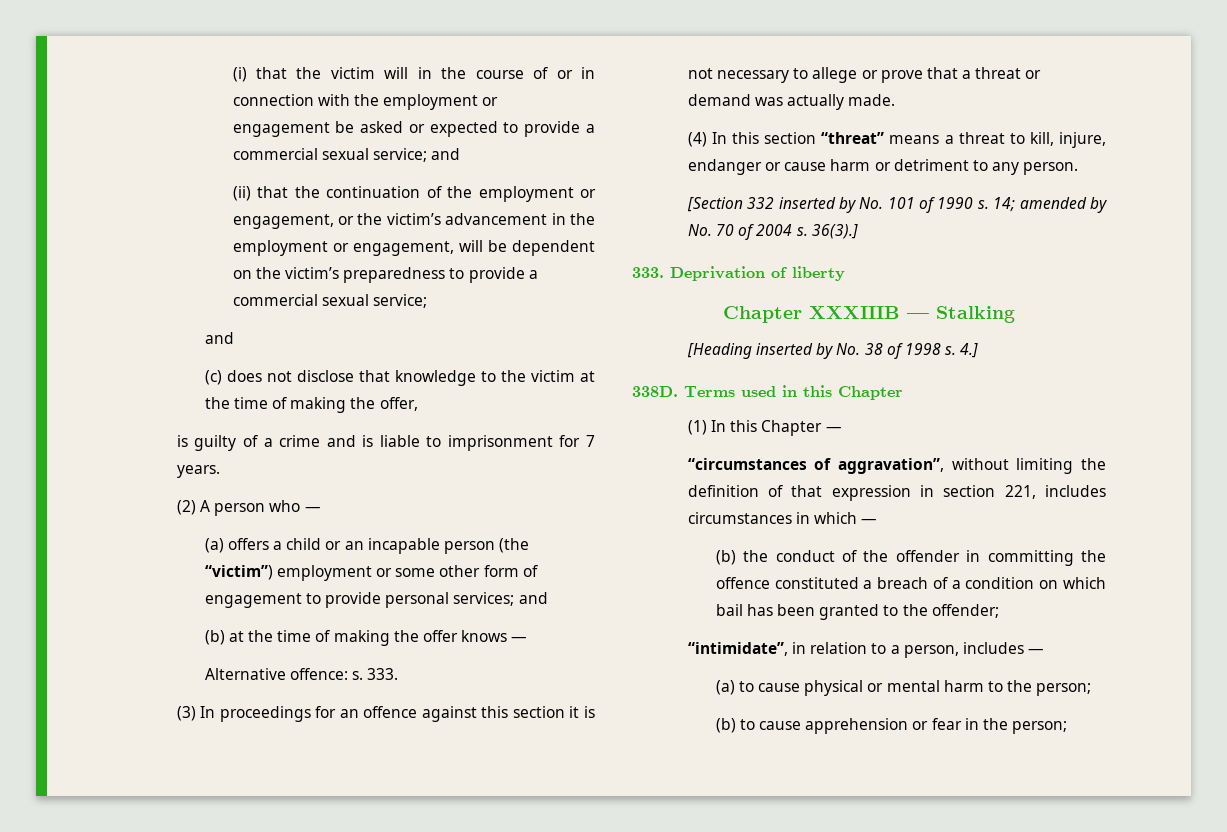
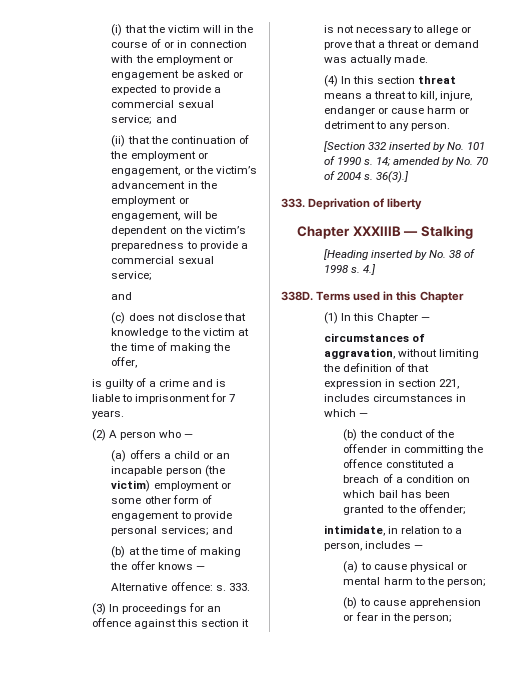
- (a) offers a child or an incapable person (the “victim”) employment or some other form of engagement to provide personal services; and
+ (a) offers a child or an incapable person (the victim) employment or some other form of engagement to provide personal services; and
- (4) In this section “threat” means a threat to kill, injure, endanger or cause harm or detriment to any person.
+ (4) In this section threat means a threat to kill, injure, endanger or cause harm or detriment to any person.
- “circumstances of aggravation”, without limiting the definition of that expression in section 221, includes circumstances in which —
+ circumstances of aggravation, without limiting the definition of that expression in section 221, includes circumstances in which —
- “intimidate”, in relation to a person, includes —
+ intimidate, in relation to a person, includes —

